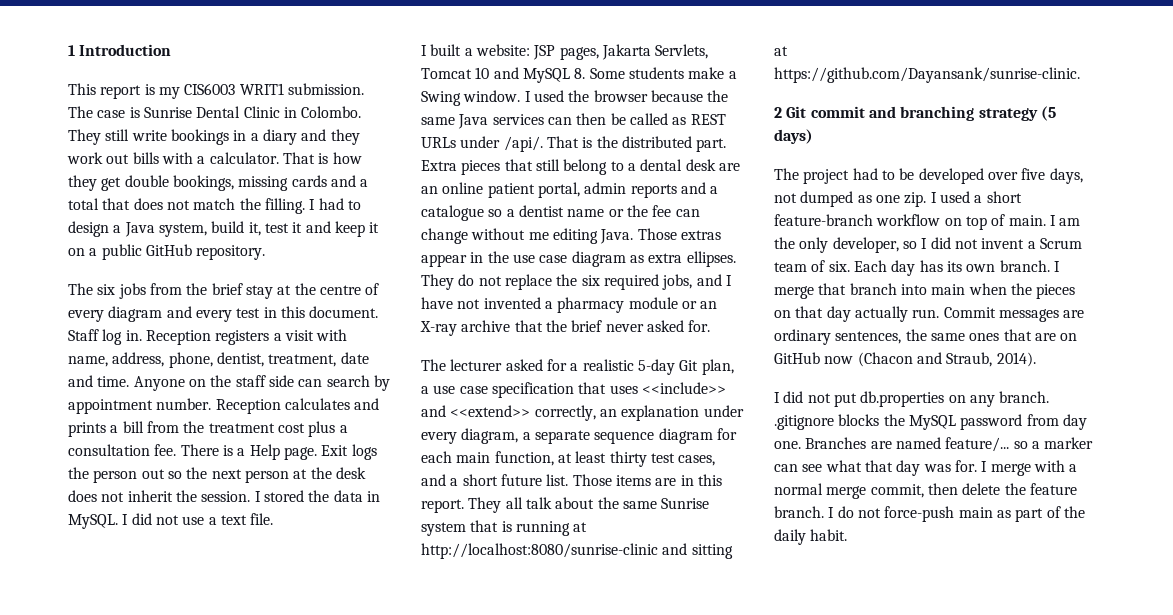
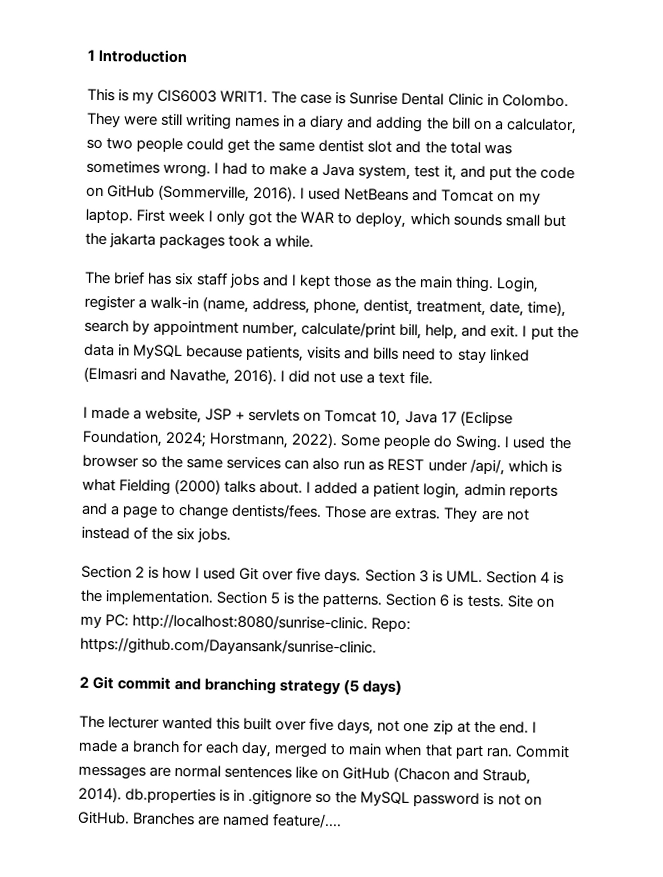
- This report is my CIS6003 WRIT1 submission.
+ This is my CIS6003 WRIT1.
- They still write bookings in a diary and they work out bills with a calculator. That is how they get double bookings, missing cards and a total that does not match the filling.
+ They were still writing names in a diary and adding the bill on a calculator, so two people could get the same dentist slot and the total was sometimes wrong.
- I had to design a Java system, build it, test it and keep it on a public GitHub repository.
- The six jobs from the brief stay at the centre of every diagram and every test in this document. Staff log in. Reception registers a visit with name, address, phone, dentist, treatment, date and time. Anyone on the staff side can search by appointment number. Reception calculates and prints a bill from the treatment cost plus a consultation fee. There is a Help page. Exit logs the person out so the next person at the desk does not inherit the session. I stored the data in MySQL.
+ I had to make a Java system, test it, and put the code on GitHub (Sommerville, 2016). I used NetBeans and Tomcat on my laptop. First week I only got the WAR to deploy, which sounds small but the jakarta packages took a while.
+ The brief has six staff jobs and I kept those as the main thing. Login, register a walk-in (name, address, phone, dentist, treatment, date, time), search by appointment number, calculate/print bill, help, and exit. I put the data in MySQL because patients, visits and bills need to stay linked (Elmasri and Navathe, 2016).
- I built a website: JSP pages, Jakarta Servlets, Tomcat 10 and MySQL 8. Some students make a Swing window.
+ I made a website, JSP + servlets on Tomcat 10, Java 17 (Eclipse Foundation, 2024; Horstmann, 2022). Some people do Swing.
- I used the browser because the same Java services can then be called as REST URLs under /api/. That is the distributed part. Extra pieces that still belong to a dental desk are an online patient portal, admin reports and a catalogue so a dentist name or the fee can change without me editing Java. Those extras appear in the use case diagram as extra ellipses. They do not replace the six required jobs, and I have not invented a pharmacy module or an X-ray archive that the brief never asked for.
- The lecturer asked for a realistic 5-day Git plan, a use case specification that uses <<include>> and <<extend>> correctly, an explanation under every diagram, a separate sequence diagram for each main function, at least thirty test cases, and a short future list. Those items are in this report. They all talk about the same Sunrise system that is running at http://localhost:8080/sunrise-clinic and sitting at https://github.com/Dayansank/sunrise-clinic.
+ I used the browser so the same services can also run as REST under /api/, which is what Fielding (2000) talks about. I added a patient login, admin reports and a page to change dentists/fees. Those are extras. They are not instead of the six jobs.
+ Section 2 is how I used Git over five days. Section 3 is UML. Section 4 is the implementation. Section 5 is the patterns. Section 6 is tests. Site on my PC: http://localhost:8080/sunrise-clinic. Repo: https://github.com/Dayansank/sunrise-clinic.
- The project had to be developed over five days, not dumped as one zip. I used a short feature-branch workflow on top of main. I am the only developer, so I did not invent a Scrum team of six. Each day has its own branch. I merge that branch into main when the pieces on that day actually run. Commit messages are ordinary sentences, the same ones that are on GitHub now (Chacon and Straub, 2014).
- I did not put db.properties on any branch. .gitignore blocks the MySQL password from day one. Branches are named feature/... so a marker can see what that day was for. I merge with a normal merge commit, then delete the feature branch. I do not force-push main as part of the daily habit.
+ The lecturer wanted this built over five days, not one zip at the end. I made a branch for each day, merged to main when that part ran. Commit messages are normal sentences like on GitHub (Chacon and Straub, 2014). db.properties is in .gitignore so the MySQL password is not on GitHub. Branches are named feature/....

